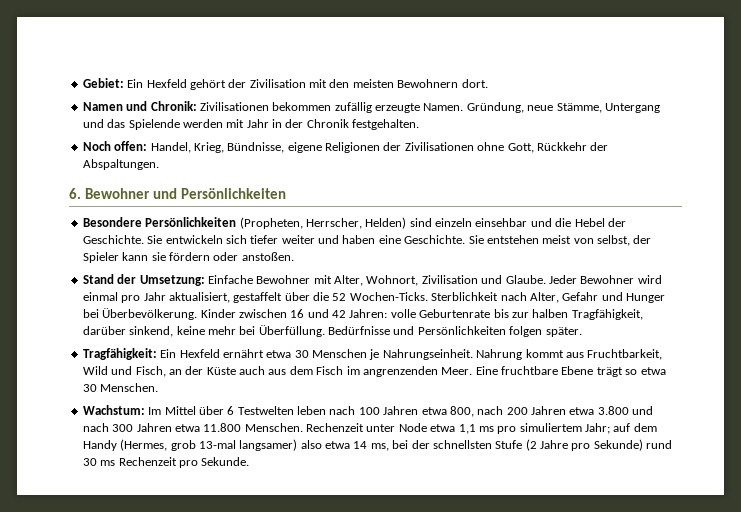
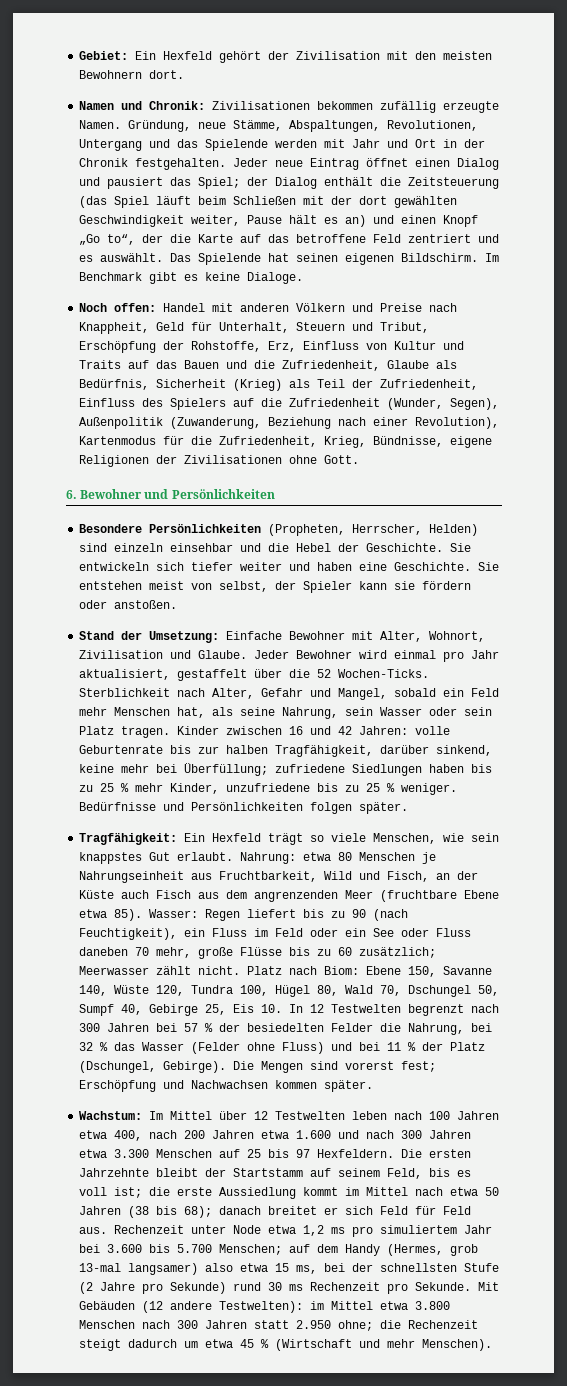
- Gründung, neue Stämme, Untergang und das Spielende werden mit Jahr in der Chronik festgehalten.
- Noch offen: Handel, Krieg, Bündnisse, eigene Religionen der Zivilisationen ohne Gott, Rückkehr der Abspaltungen.
+ Gründung, neue Stämme, Abspaltungen, Revolutionen, Untergang und das Spielende werden mit Jahr und Ort in der Chronik festgehalten. Jeder neue Eintrag öffnet einen Dialog und pausiert das Spiel; der Dialog enthält die Zeitsteuerung (das Spiel läuft beim Schließen mit der dort gewählten Geschwindigkeit weiter, Pause hält es an) und einen Knopf „Go to“, der die Karte auf das betroffene Feld zentriert und es auswählt. Das Spielende hat seinen eigenen Bildschirm. Im Benchmark gibt es keine Dialoge.
+ Noch offen: Handel mit anderen Völkern und Preise nach Knappheit, Geld für Unterhalt, Steuern und Tribut, Erschöpfung der Rohstoffe, Erz, Einfluss von Kultur und Traits auf das Bauen und die Zufriedenheit, Glaube als Bedürfnis, Sicherheit (Krieg) als Teil der Zufriedenheit, Einfluss des Spielers auf die Zufriedenheit (Wunder, Segen), Außenpolitik (Zuwanderung, Beziehung nach einer Revolution), Kartenmodus für die Zufriedenheit, Krieg, Bündnisse, eigene Religionen der Zivilisationen ohne Gott.
- Sterblichkeit nach Alter, Gefahr und Hunger bei Überbevölkerung.
+ Sterblichkeit nach Alter, Gefahr und Mangel, sobald ein Feld mehr Menschen hat, als seine Nahrung, sein Wasser oder sein Platz tragen.
- Kinder zwischen 16 und 42 Jahren: volle Geburtenrate bis zur halben Tragfähigkeit, darüber sinkend, keine mehr bei Überfüllung.
+ Kinder zwischen 16 und 42 Jahren: volle Geburtenrate bis zur halben Tragfähigkeit, darüber sinkend, keine mehr bei Überfüllung; zufriedene Siedlungen haben bis zu 25 % mehr Kinder, unzufriedene bis zu 25 % weniger.
- Tragfähigkeit: Ein Hexfeld ernährt etwa 30 Menschen je Nahrungseinheit. Nahrung kommt aus Fruchtbarkeit, Wild und Fisch, an der Küste auch aus dem Fisch im angrenzenden Meer. Eine fruchtbare Ebene trägt so etwa 30 Menschen.
+ Tragfähigkeit: Ein Hexfeld trägt so viele Menschen, wie sein knappstes Gut erlaubt. Nahrung: etwa 80 Menschen je Nahrungseinheit aus Fruchtbarkeit, Wild und Fisch, an der Küste auch Fisch aus dem angrenzenden Meer (fruchtbare Ebene etwa 85). Wasser: Regen liefert bis zu 90 (nach Feuchtigkeit), ein Fluss im Feld oder ein See oder Fluss daneben 70 mehr, große Flüsse bis zu 60 zusätzlich; Meerwasser zählt nicht. Platz nach Biom: Ebene 150, Savanne 140, Wüste 120, Tundra 100, Hügel 80, Wald 70, Dschungel 50, Sumpf 40, Gebirge 25, Eis 10. In 12 Testwelten begrenzt nach 300 Jahren bei 57 % der besiedelten Felder die Nahrung, bei 32 % das Wasser (Felder ohne Fluss) und bei 11 % der Platz (Dschungel, Gebirge). Die Mengen sind vorerst fest; Erschöpfung und Nachwachsen kommen später.
- Wachstum: Im Mittel über 6 Testwelten leben nach 100 Jahren etwa 800, nach 200 Jahren etwa 3.800 und nach 300 Jahren etwa 11.800 Menschen.
+ Wachstum: Im Mittel über 12 Testwelten leben nach 100 Jahren etwa 400, nach 200 Jahren etwa 1.600 und nach 300 Jahren etwa 3.300 Menschen auf 25 bis 97 Hexfeldern. Die ersten Jahrzehnte bleibt der Startstamm auf seinem Feld, bis es voll ist; die erste Aussiedlung kommt im Mittel nach etwa 50 Jahren (38 bis 68); danach breitet er sich Feld für Feld aus.
- Rechenzeit unter Node etwa 1,1 ms pro simuliertem Jahr; auf dem Handy (Hermes, grob 13-mal langsamer) also etwa 14 ms, bei der schnellsten Stufe (2 Jahre pro Sekunde) rund 30 ms Rechenzeit pro Sekunde.
+ Rechenzeit unter Node etwa 1,2 ms pro simuliertem Jahr bei 3.600 bis 5.700 Menschen; auf dem Handy (Hermes, grob 13-mal langsamer) also etwa 15 ms, bei der schnellsten Stufe (2 Jahre pro Sekunde) rund 30 ms Rechenzeit pro Sekunde.
+ Mit Gebäuden (12 andere Testwelten): im Mittel etwa 3.800 Menschen nach 300 Jahren statt 2.950 ohne; die Rechenzeit steigt dadurch um etwa 45 % (Wirtschaft und mehr Menschen).

